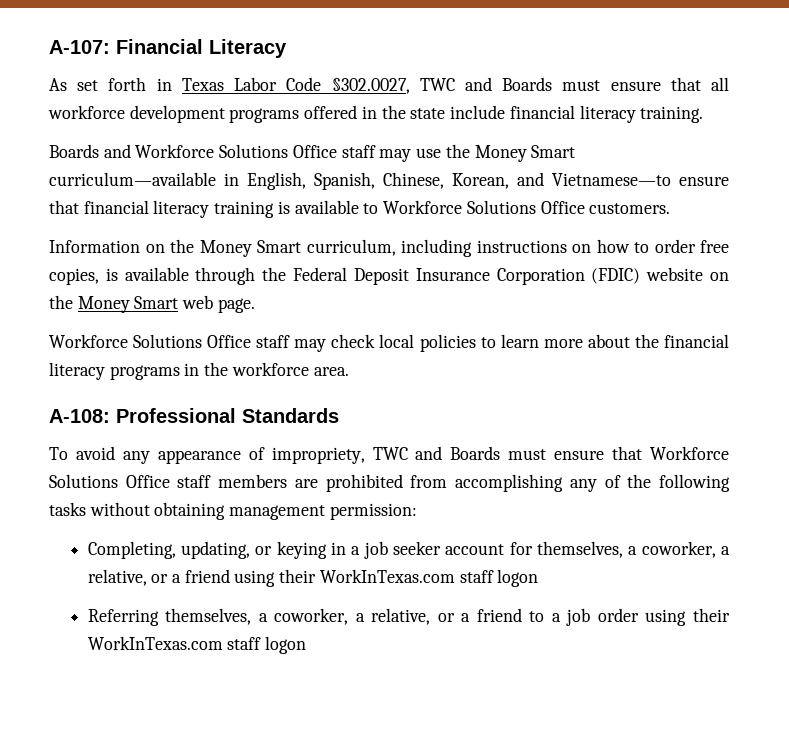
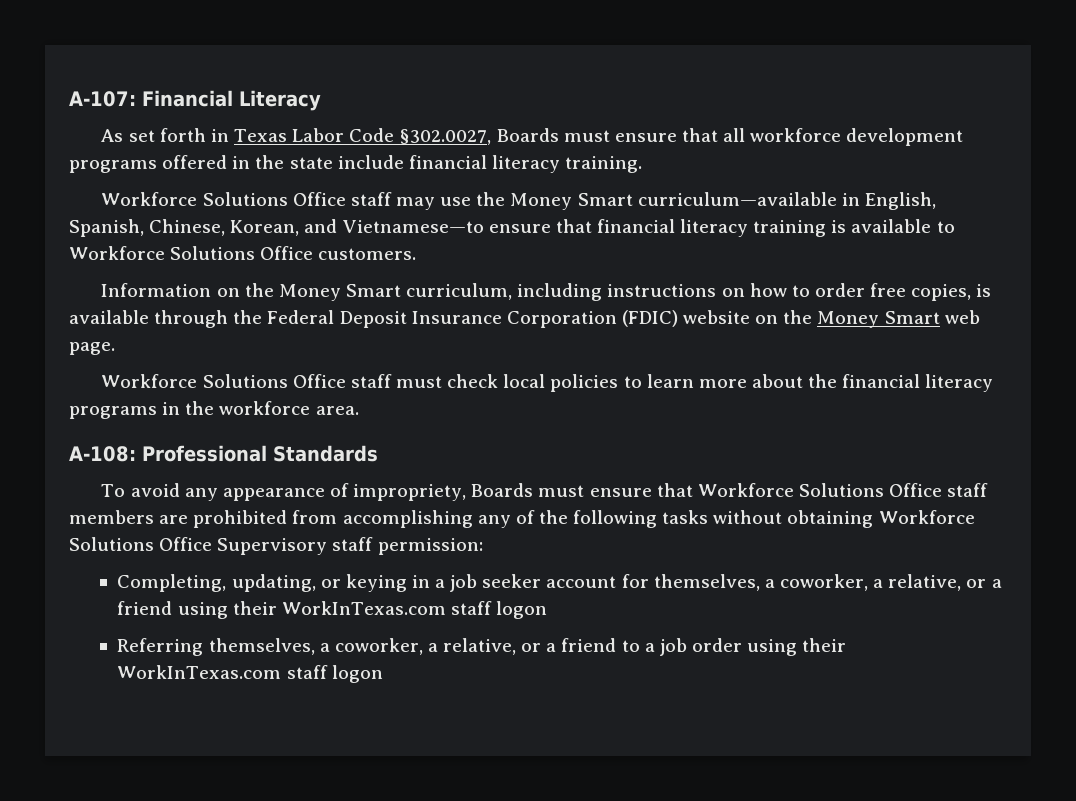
- As set forth in Texas Labor Code §302.0027, TWC and Boards must ensure that all workforce development programs offered in the state include financial literacy training.
+ As set forth in Texas Labor Code §302.0027, Boards must ensure that all workforce development programs offered in the state include financial literacy training.
- Boards and Workforce Solutions Office staff may use the Money Smart curriculum—available in English, Spanish, Chinese, Korean, and Vietnamese—to ensure that financial literacy training is available to Workforce Solutions Office customers.
+ Workforce Solutions Office staff may use the Money Smart curriculum—available in English, Spanish, Chinese, Korean, and Vietnamese—to ensure that financial literacy training is available to Workforce Solutions Office customers.
- Workforce Solutions Office staff may check local policies to learn more about the financial literacy programs in the workforce area.
+ Workforce Solutions Office staff must check local policies to learn more about the financial literacy programs in the workforce area.
- To avoid any appearance of impropriety, TWC and Boards must ensure that Workforce Solutions Office staff members are prohibited from accomplishing any of the following tasks without obtaining management permission:
+ To avoid any appearance of impropriety, Boards must ensure that Workforce Solutions Office staff members are prohibited from accomplishing any of the following tasks without obtaining Workforce Solutions Office Supervisory staff permission:

